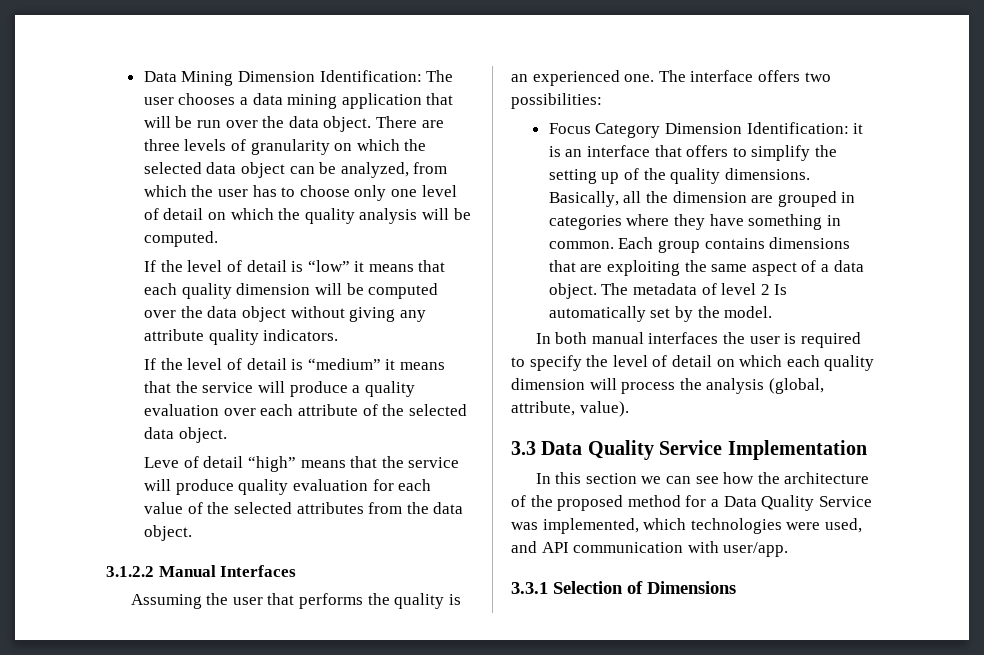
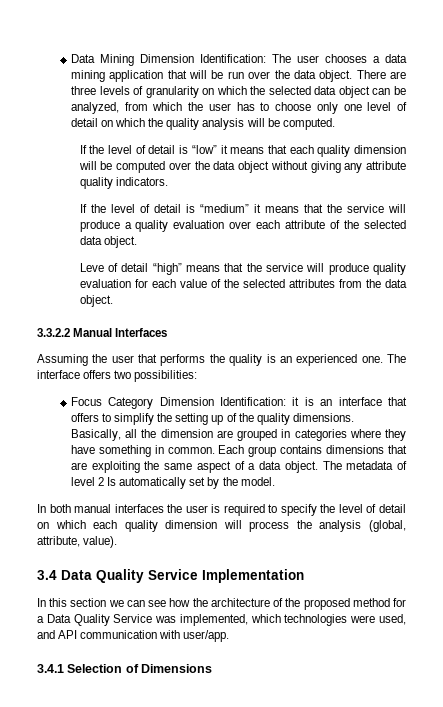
- 3.1.2.2 Manual Interfaces
+ 3.3.2.2 Manual Interfaces
- 3.3 Data Quality Service Implementation
+ 3.4 Data Quality Service Implementation
- 3.3.1 Selection of Dimensions
+ 3.4.1 Selection of Dimensions

